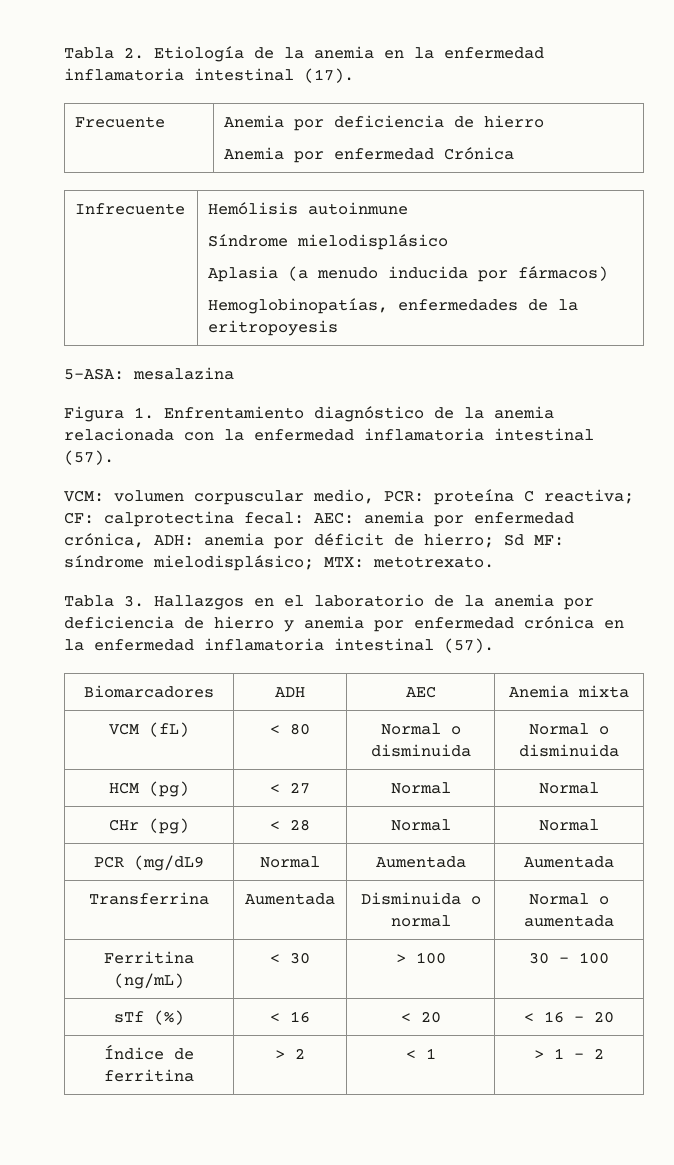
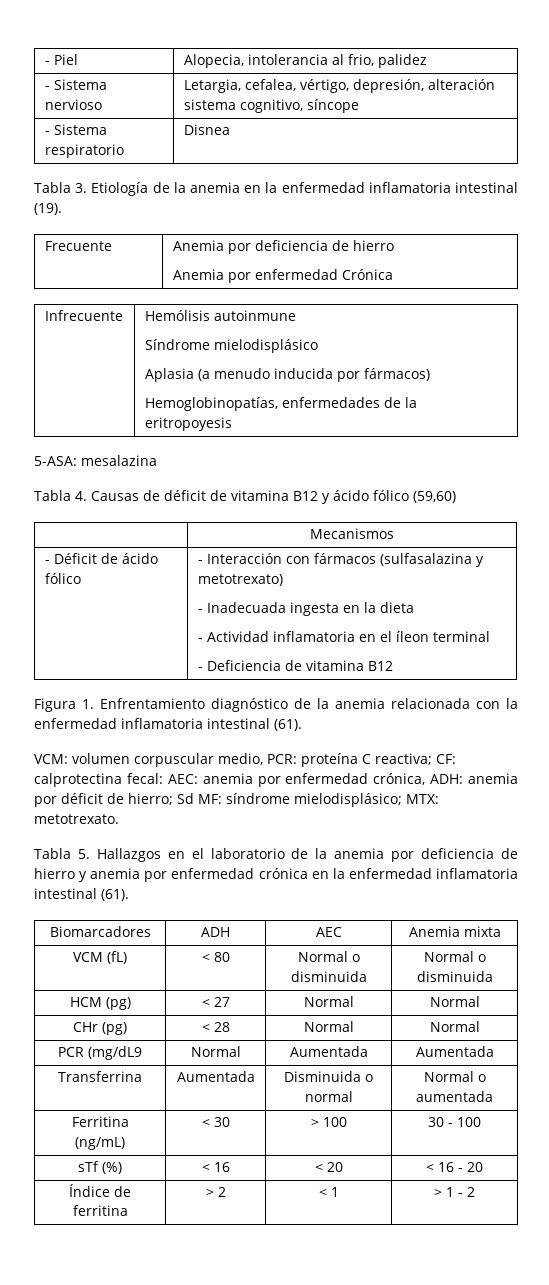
- Tabla 2. Etiología de la anemia en la enfermedad inflamatoria intestinal (17).
+ - Piel | Alopecia, intolerancia al frio, palidez
+ - Sistema nervioso | Letargia, cefalea, vértigo, depresión, alteración sistema cognitivo, síncope
+ - Sistema respiratorio | Disnea
+ Tabla 3. Etiología de la anemia en la enfermedad inflamatoria intestinal (19).
+ Tabla 4. Causas de déficit de vitamina B12 y ácido fólico (59,60)
+ | Mecanismos
+ - Déficit de ácido fólico | - Interacción con fármacos (sulfasalazina y metotrexato)
+ - Inadecuada ingesta en la dieta
+ - Actividad inflamatoria en el íleon terminal
+ - Deficiencia de vitamina B12
- Figura 1. Enfrentamiento diagnóstico de la anemia relacionada con la enfermedad inflamatoria intestinal (57).
+ Figura 1. Enfrentamiento diagnóstico de la anemia relacionada con la enfermedad inflamatoria intestinal (61).
- Tabla 3. Hallazgos en el laboratorio de la anemia por deficiencia de hierro y anemia por enfermedad crónica en la enfermedad inflamatoria intestinal (57).
+ Tabla 5. Hallazgos en el laboratorio de la anemia por deficiencia de hierro y anemia por enfermedad crónica en la enfermedad inflamatoria intestinal (61).

